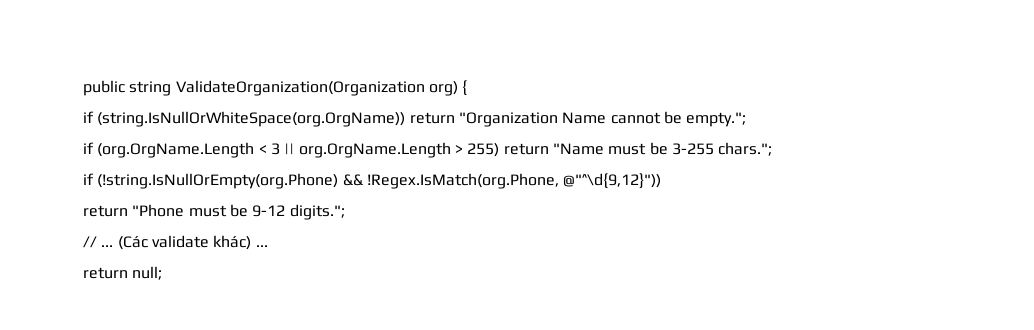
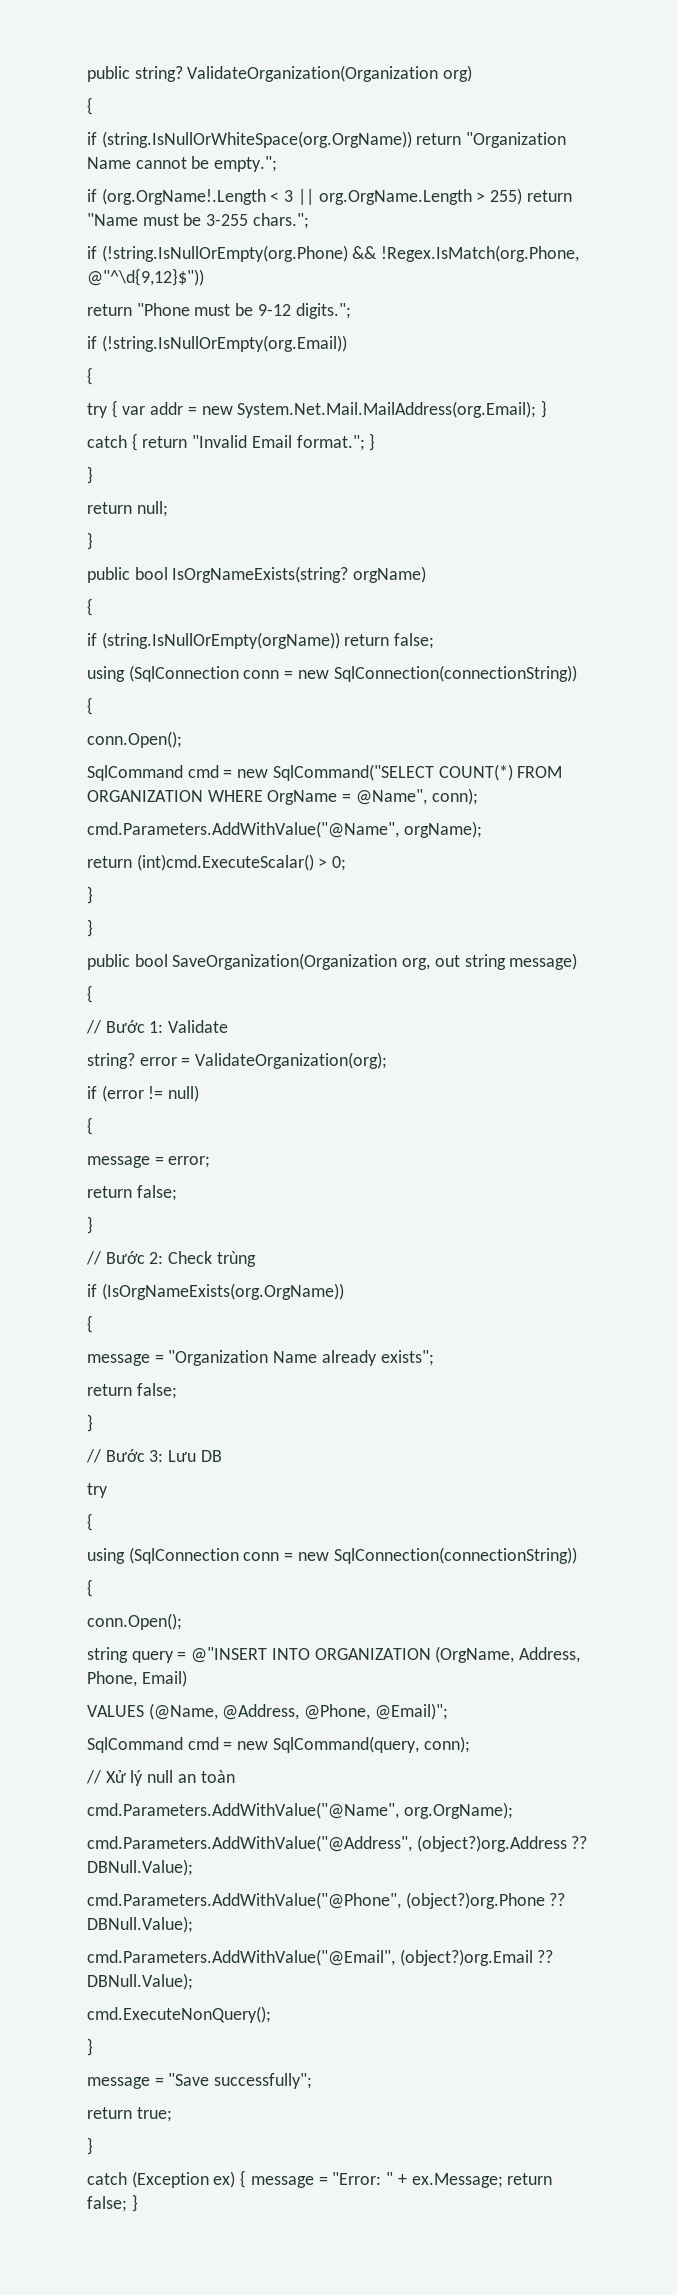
- public string ValidateOrganization(Organization org) {
+ public string? ValidateOrganization(Organization org)
+ {
- if (org.OrgName.Length < 3 || org.OrgName.Length > 255) return "Name must be 3-255 chars.";
+ if (org.OrgName!.Length < 3 || org.OrgName.Length > 255) return "Name must be 3-255 chars.";
- if (!string.IsNullOrEmpty(org.Phone) && !Regex.IsMatch(org.Phone, @"^\d{9,12}"))
+ if (!string.IsNullOrEmpty(org.Phone) && !Regex.IsMatch(org.Phone, @"^\d{9,12}$"))
- // ... (Các validate khác) ...
+ if (!string.IsNullOrEmpty(org.Email))
+ {
+ try { var addr = new System.Net.Mail.MailAddress(org.Email); }
+ catch { return "Invalid Email format."; }
+ }
  return null;
+ }
+ public bool IsOrgNameExists(string? orgName)
+ {
+ if (string.IsNullOrEmpty(orgName)) return false;
+ using (SqlConnection conn = new SqlConnection(connectionString))
+ {
+ conn.Open();
+ SqlCommand cmd = new SqlCommand("SELECT COUNT(*) FROM ORGANIZATION WHERE OrgName = @Name", conn);
+ cmd.Parameters.AddWithValue("@Name", orgName);
+ return (int)cmd.ExecuteScalar() > 0;
+ }
+ }
+ public bool SaveOrganization(Organization org, out string message)
+ {
+ // Bước 1: Validate
+ string? error = ValidateOrganization(org);
+ if (error != null)
+ {
+ message = error;
+ return false;
+ }
+ // Bước 2: Check trùng
+ if (IsOrgNameExists(org.OrgName))
+ {
+ message = "Organization Name already exists";
+ return false;
+ }
+ // Bước 3: Lưu DB
+ try
+ {
+ using (SqlConnection conn = new SqlConnection(connectionString))
+ {
+ conn.Open();
+ string query = @"INSERT INTO ORGANIZATION (OrgName, Address, Phone, Email)
+ VALUES (@Name, @Address, @Phone, @Email)";
+ SqlCommand cmd = new SqlCommand(query, conn);
+ // Xử lý null an toàn
+ cmd.Parameters.AddWithValue("@Name", org.OrgName);
+ cmd.Parameters.AddWithValue("@Address", (object?)org.Address ?? DBNull.Value);
+ cmd.Parameters.AddWithValue("@Phone", (object?)org.Phone ?? DBNull.Value);
+ cmd.Parameters.AddWithValue("@Email", (object?)org.Email ?? DBNull.Value);
+ cmd.ExecuteNonQuery();
+ }
+ message = "Save successfully";
+ return true;
+ }
+ catch (Exception ex) { message = "Error: " + ex.Message; return false; }

